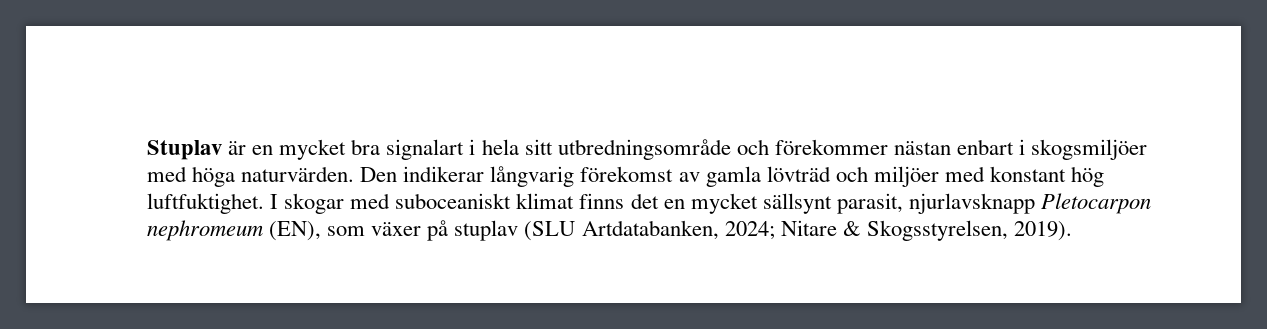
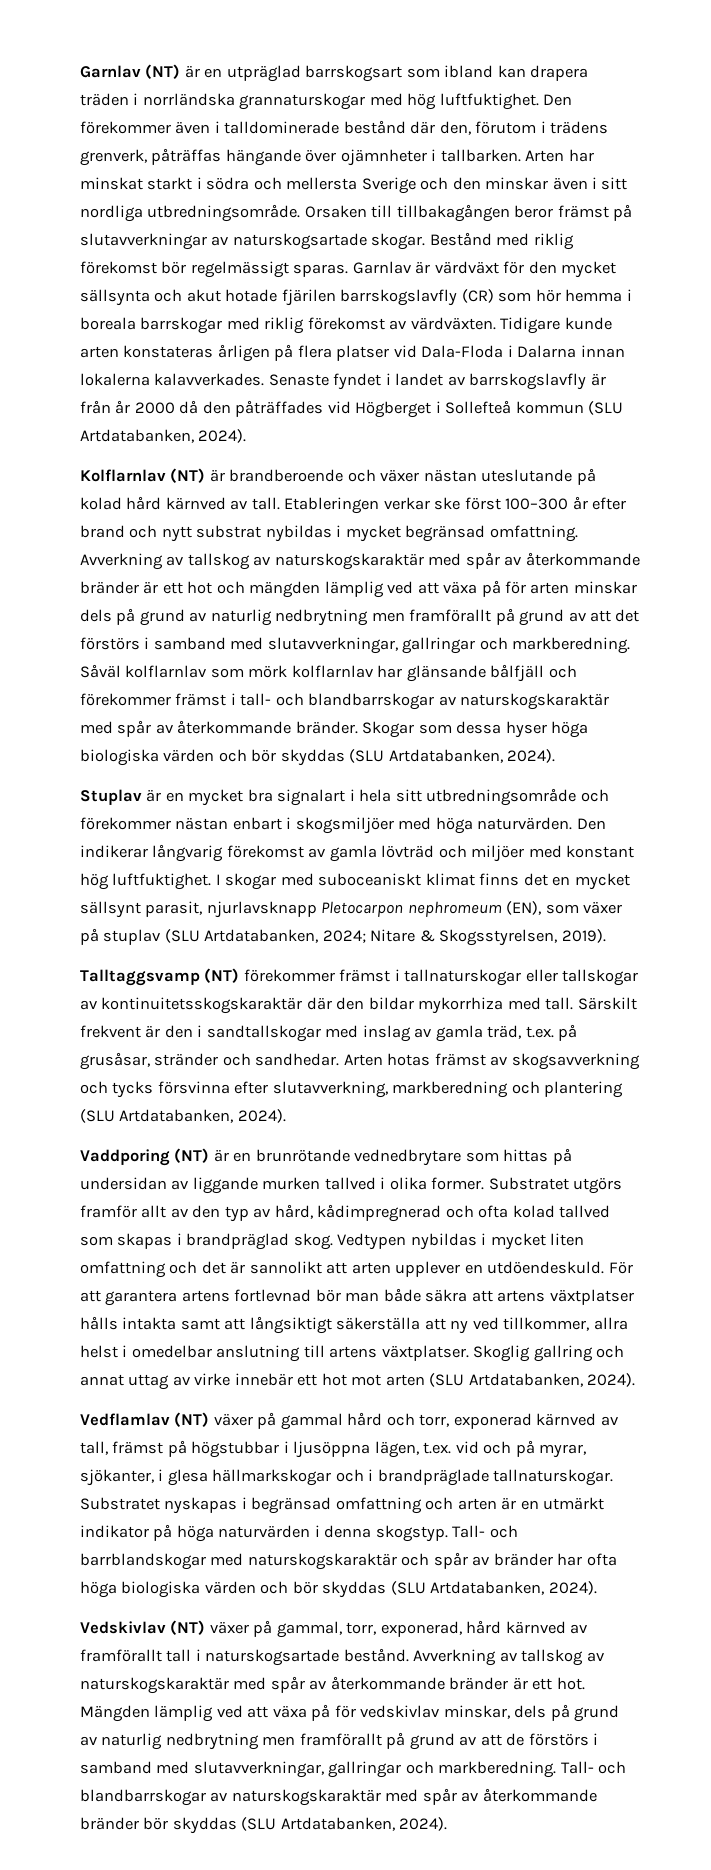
+ Garnlav (NT) är en utpräglad barrskogsart som ibland kan drapera träden i norrländska grannaturskogar med hög luftfuktighet. Den förekommer även i talldominerade bestånd där den, förutom i trädens grenverk, påträffas hängande över ojämnheter i tallbarken. Arten har minskat starkt i södra och mellersta Sverige och den minskar även i sitt nordliga utbredningsområde. Orsaken till tillbakagången beror främst på slutavverkningar av naturskogsartade skogar. Bestånd med riklig förekomst bör regelmässigt sparas. Garnlav är värdväxt för den mycket sällsynta och akut hotade fjärilen barrskogslavfly (CR) som hör hemma i boreala barrskogar med riklig förekomst av värdväxten. Tidigare kunde arten konstateras årligen på flera platser vid Dala-Floda i Dalarna innan lokalerna kalavverkades. Senaste fyndet i landet av barrskogslavfly är från år 2000 då den påträffades vid Högberget i Sollefteå kommun (SLU Artdatabanken, 2024).
+ Kolflarnlav (NT) är brandberoende och växer nästan uteslutande på kolad hård kärnved av tall. Etableringen verkar ske först 100–300 år efter brand och nytt substrat nybildas i mycket begränsad omfattning. Avverkning av tallskog av naturskogskaraktär med spår av återkommande bränder är ett hot och mängden lämplig ved att växa på för arten minskar dels på grund av naturlig nedbrytning men framförallt på grund av att det förstörs i samband med slutavverkningar, gallringar och markberedning. Såväl kolflarnlav som mörk kolflarnlav har glänsande bålfjäll och förekommer främst i tall- och blandbarrskogar av naturskogskaraktär med spår av återkommande bränder. Skogar som dessa hyser höga biologiska värden och bör skyddas (SLU Artdatabanken, 2024).
+ Talltaggsvamp (NT) förekommer främst i tallnaturskogar eller tallskogar av kontinuitetsskogskaraktär där den bildar mykorrhiza med tall. Särskilt frekvent är den i sandtallskogar med inslag av gamla träd, t.ex. på grusåsar, stränder och sandhedar. Arten hotas främst av skogsavverkning och tycks försvinna efter slutavverkning, markberedning och plantering (SLU Artdatabanken, 2024).
+ Vaddporing (NT) är en brunrötande vednedbrytare som hittas på undersidan av liggande murken tallved i olika former. Substratet utgörs framför allt av den typ av hård, kådimpregnerad och ofta kolad tallved som skapas i brandpräglad skog. Vedtypen nybildas i mycket liten omfattning och det är sannolikt att arten upplever en utdöendeskuld. För att garantera artens fortlevnad bör man både säkra att artens växtplatser hålls intakta samt att långsiktigt säkerställa att ny ved tillkommer, allra helst i omedelbar anslutning till artens växtplatser. Skoglig gallring och annat uttag av virke innebär ett hot mot arten (SLU Artdatabanken, 2024).
+ Vedflamlav (NT) växer på gammal hård och torr, exponerad kärnved av tall, främst på högstubbar i ljusöppna lägen, t.ex. vid och på myrar, sjökanter, i glesa hällmarkskogar och i brandpräglade tallnaturskogar. Substratet nyskapas i begränsad omfattning och arten är en utmärkt indikator på höga naturvärden i denna skogstyp. Tall- och barrblandskogar med naturskogskaraktär och spår av bränder har ofta höga biologiska värden och bör skyddas (SLU Artdatabanken, 2024).
+ Vedskivlav (NT) växer på gammal, torr, exponerad, hård kärnved av framförallt tall i naturskogsartade bestånd. Avverkning av tallskog av naturskogskaraktär med spår av återkommande bränder är ett hot. Mängden lämplig ved att växa på för vedskivlav minskar, dels på grund av naturlig nedbrytning men framförallt på grund av att de förstörs i samband med slutavverkningar, gallringar och markberedning. Tall- och blandbarrskogar av naturskogskaraktär med spår av återkommande bränder bör skyddas (SLU Artdatabanken, 2024).

